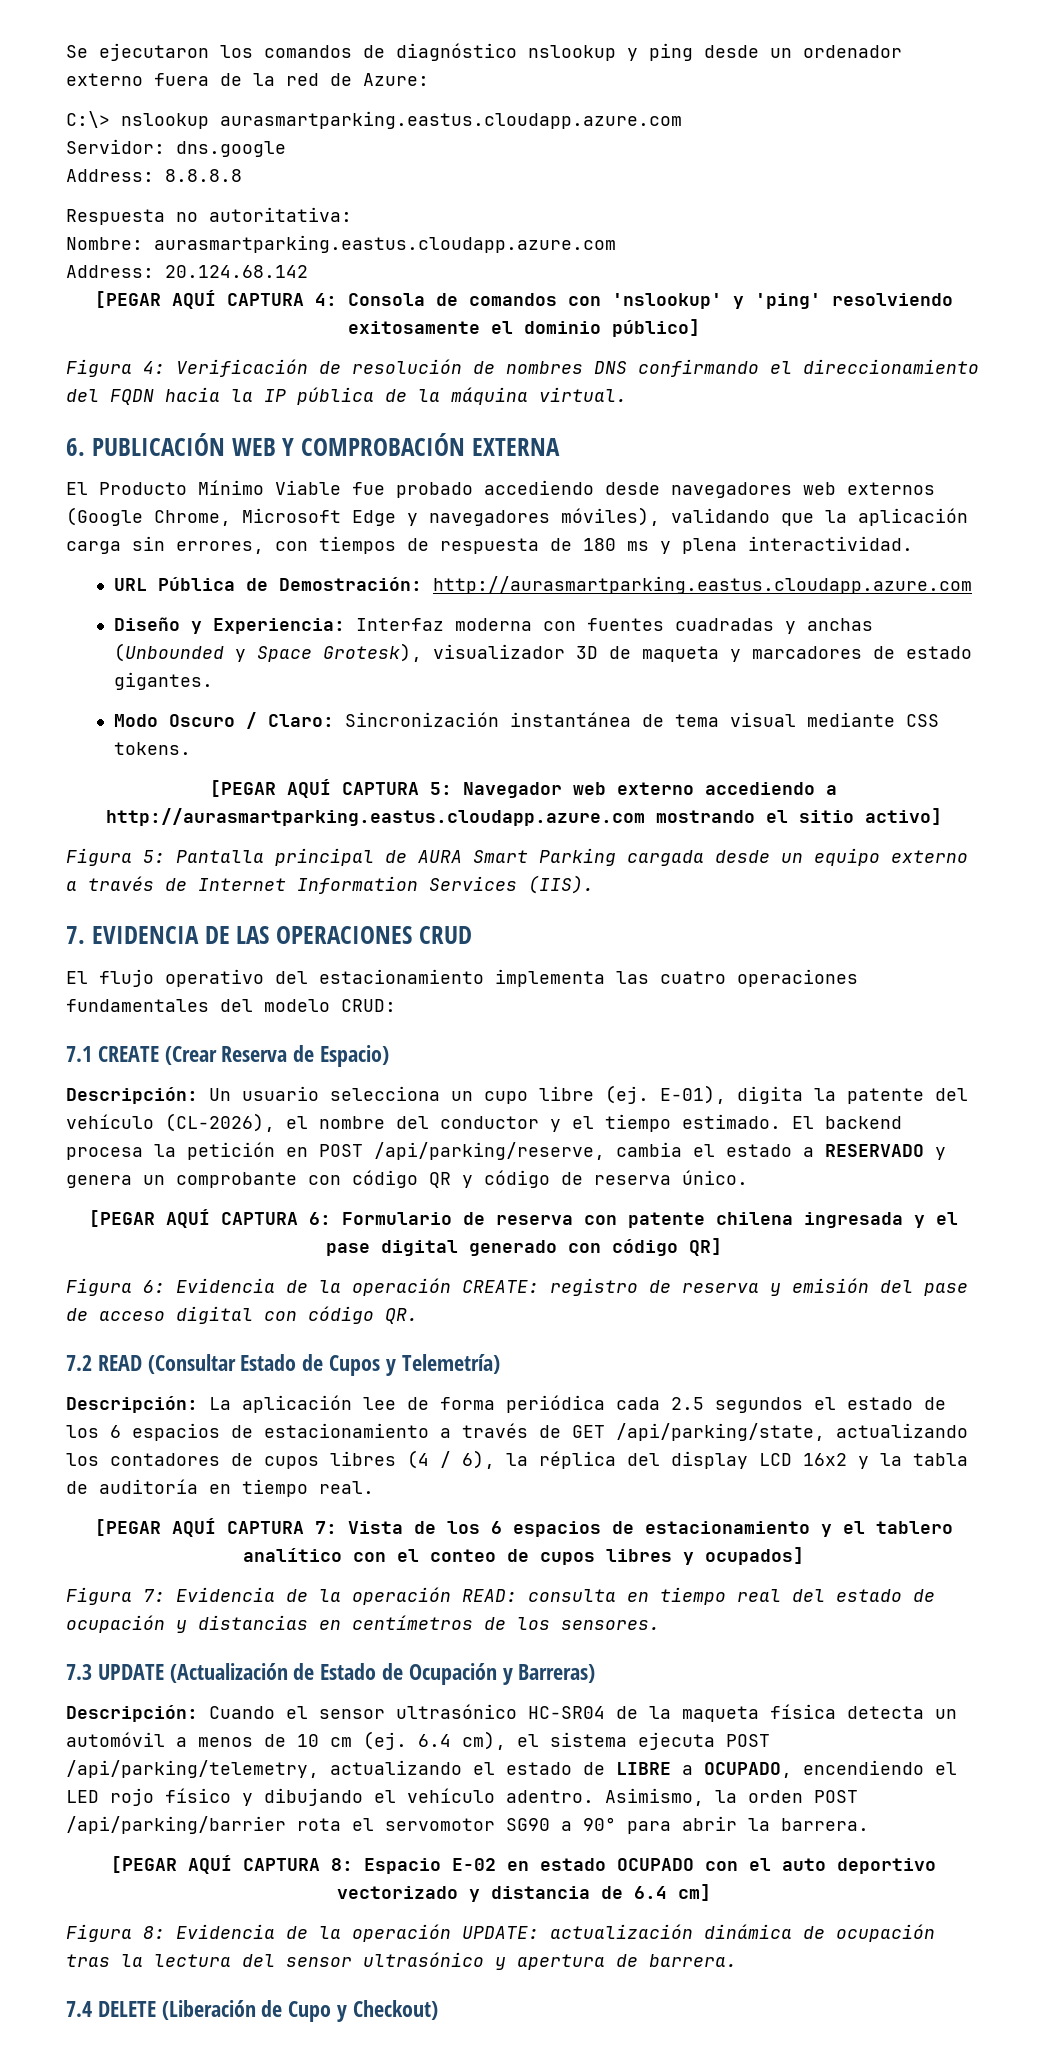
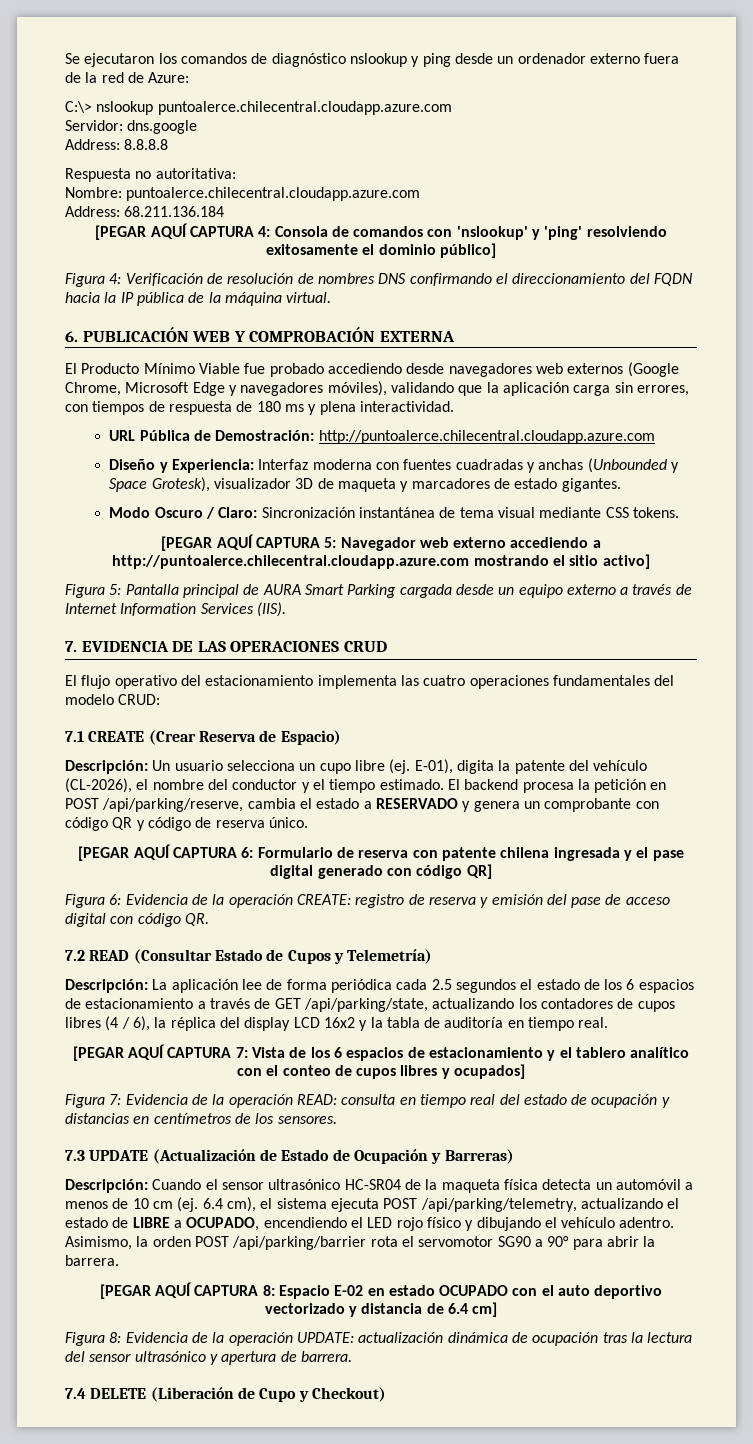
- C:\> nslookup aurasmartparking.eastus.cloudapp.azure.com
+ C:\> nslookup puntoalerce.chilecentral.cloudapp.azure.com
- Nombre: aurasmartparking.eastus.cloudapp.azure.com
- Address: 20.124.68.142
+ Nombre: puntoalerce.chilecentral.cloudapp.azure.com
+ Address: 68.211.136.184
- URL Pública de Demostración: http://aurasmartparking.eastus.cloudapp.azure.com
+ URL Pública de Demostración: http://puntoalerce.chilecentral.cloudapp.azure.com
- [PEGAR AQUÍ CAPTURA 5: Navegador web externo accediendo a http://aurasmartparking.eastus.cloudapp.azure.com mostrando el sitio activo]
+ [PEGAR AQUÍ CAPTURA 5: Navegador web externo accediendo a http://puntoalerce.chilecentral.cloudapp.azure.com mostrando el sitio activo]

